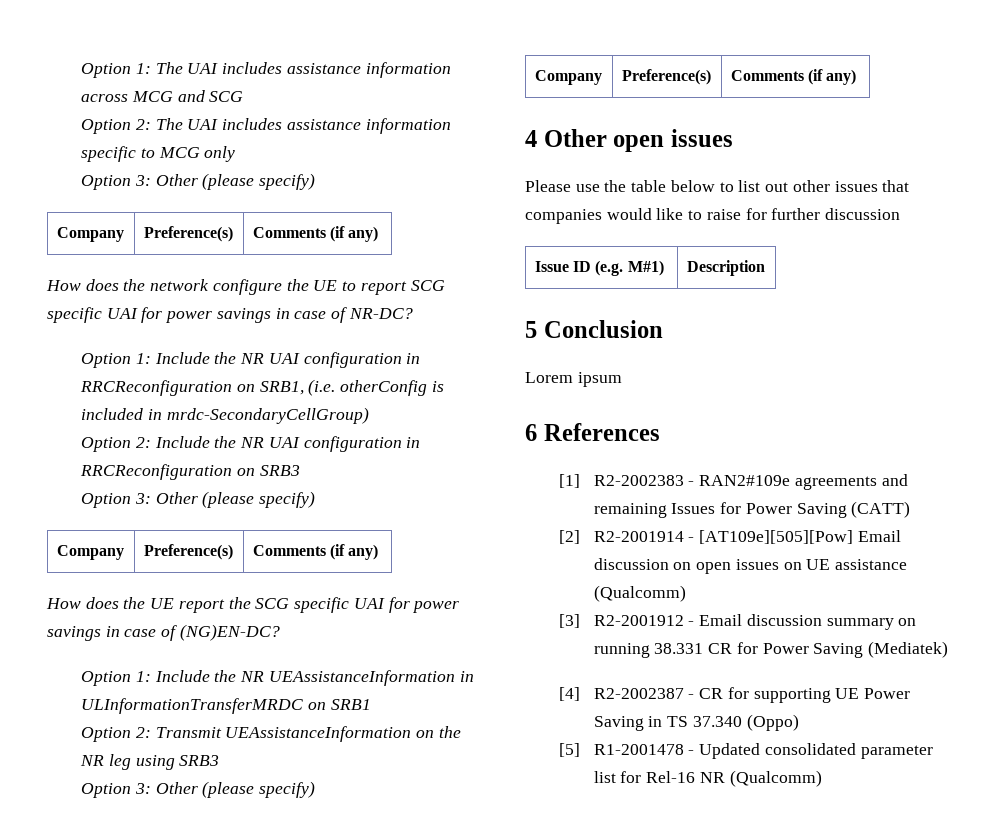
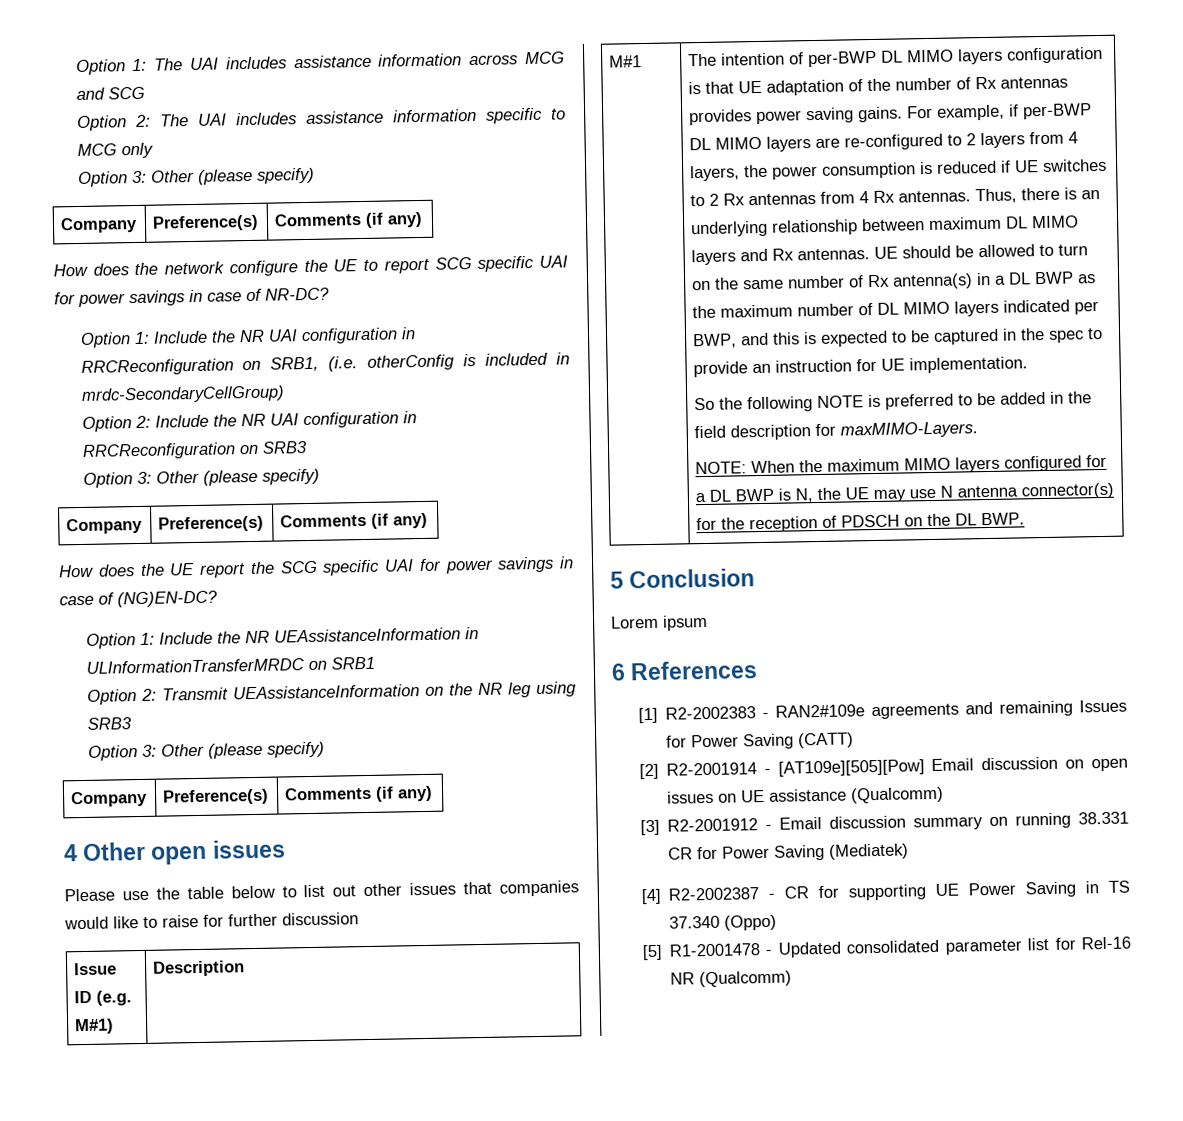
+ M#1 | The intention of per-BWP DL MIMO layers configuration is that UE adaptation of the number of Rx antennas provides power saving gains. For example, if per-BWP DL MIMO layers are re-configured to 2 layers from 4 layers, the power consumption is reduced if UE switches to 2 Rx antennas from 4 Rx antennas. Thus, there is an underlying relationship between maximum DL MIMO layers and Rx antennas. UE should be allowed to turn on the same number of Rx antenna(s) in a DL BWP as the maximum number of DL MIMO layers indicated per BWP, and this is expected to be captured in the spec to provide an instruction for UE implementation.
+ So the following NOTE is preferred to be added in the field description for maxMIMO-Layers.
+ NOTE: When the maximum MIMO layers configured for a DL BWP is N, the UE may use N antenna connector(s) for the reception of PDSCH on the DL BWP.

